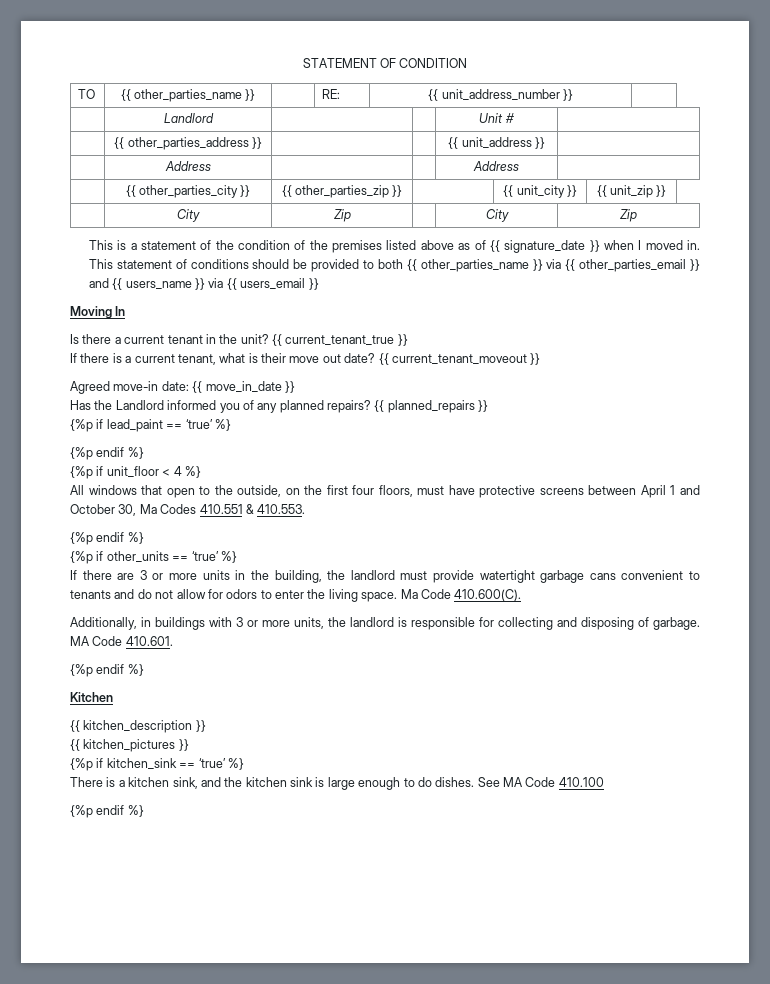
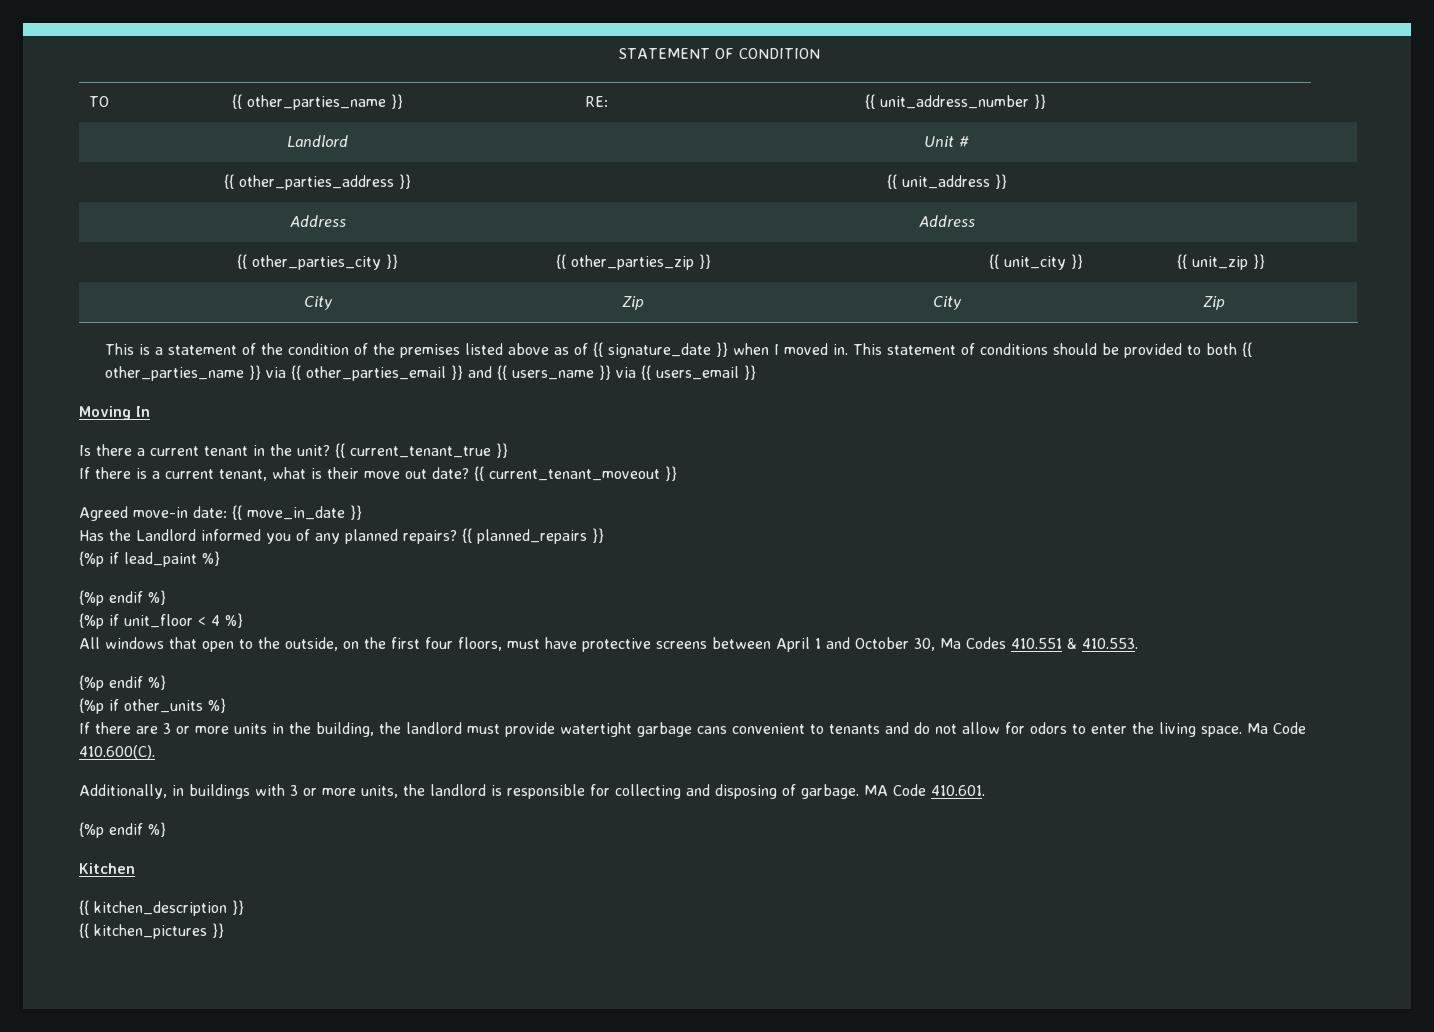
- {%p if lead_paint == ‘true’ %}
+ {%p if lead_paint %}
- {%p if other_units == ‘true’ %}
+ {%p if other_units %}
- {%p if kitchen_sink == ‘true’ %}
- There is a kitchen sink, and the kitchen sink is large enough to do dishes. See MA Code 410.100
- {%p endif %}

